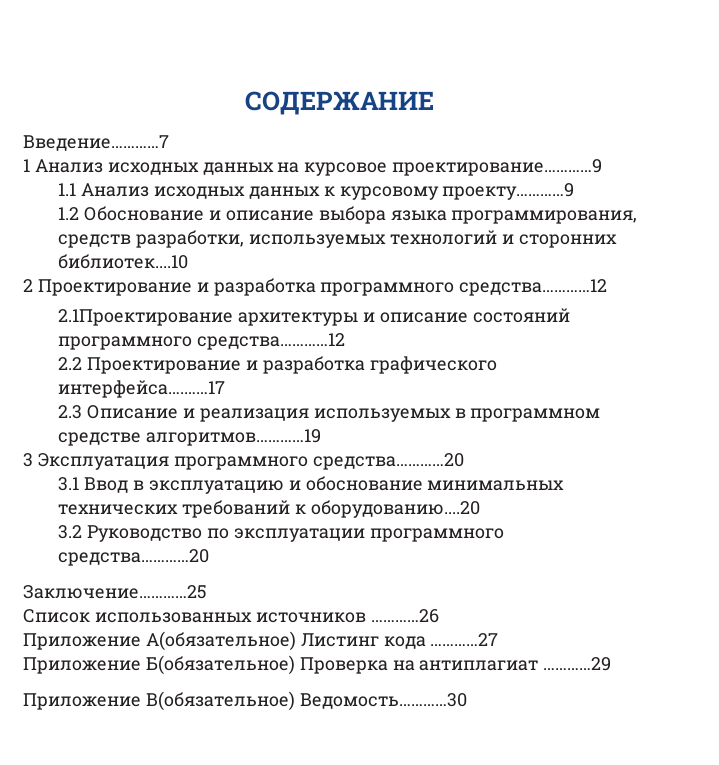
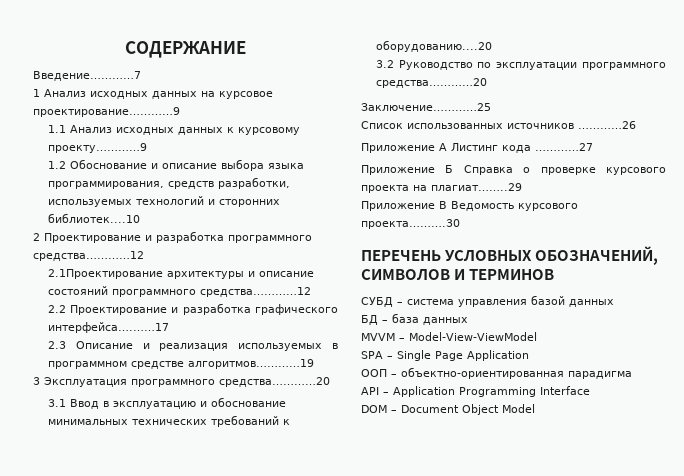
- Приложение А(обязательное) Листинг кода …………27
+ Приложение А Листинг кода …………27
- Приложение Б(обязательное) Проверка на антиплагиат …………29
- Приложение В(обязательное) Ведомость…………30
+ Приложение Б Справка о проверке курсового проекта на плагиат……..29
+ Приложение В Ведомость курсового проекта……….30
+ ПЕРЕЧЕНЬ УСЛОВНЫХ ОБОЗНАЧЕНИЙ, СИМВОЛОВ И ТЕРМИНОВ
+ СУБД – система управления базой данных
+ БД – база данных
+ MVVM – Model-View-ViewModel
+ SPA – Single Page Application
+ ООП – объектно-ориентированная парадигма
+ API – Application Programming Interface
+ DOM – Document Object Model

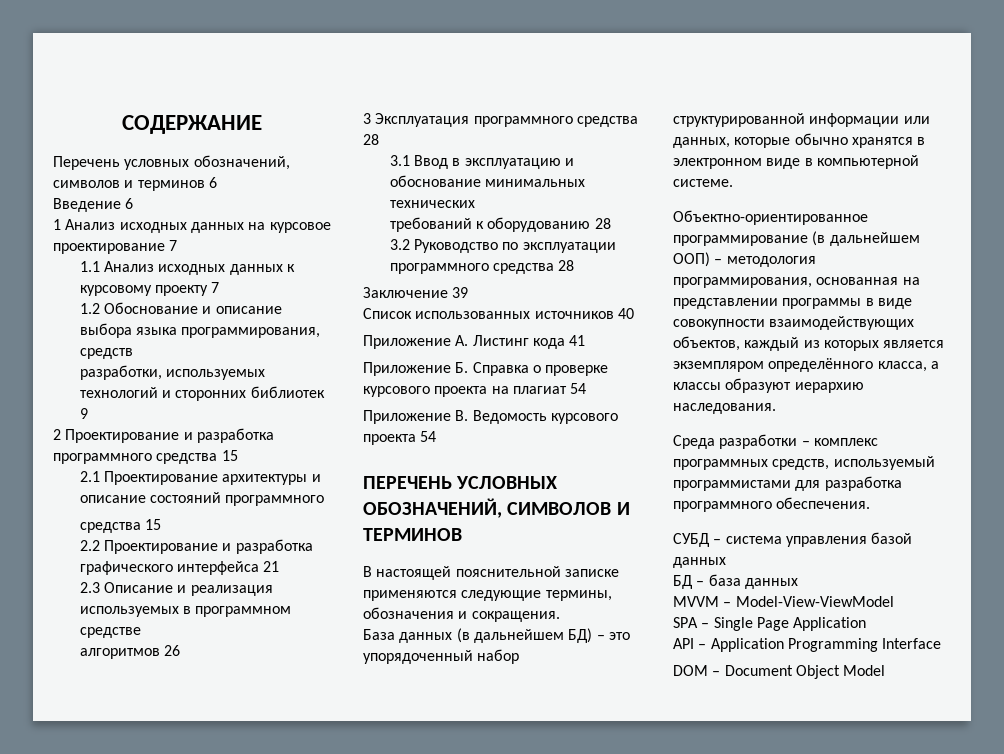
- Введение…………7
+ Перечень условных обозначений, символов и терминов 6
+ Введение 6
- 1 Анализ исходных данных на курсовое проектирование…………9
+ 1 Анализ исходных данных на курсовое проектирование 7
- 1.1 Анализ исходных данных к курсовому проекту…………9
+ 1.1 Анализ исходных данных к курсовому проекту 7
- 1.2 Обоснование и описание выбора языка программирования, средств разработки, используемых технологий и сторонних библиотек....10
+ 1.2 Обоснование и описание выбора языка программирования, средств
+ разработки, используемых технологий и сторонних библиотек 9
- 2 Проектирование и разработка программного средства…………12
- 2.1Проектирование архитектуры и описание состояний программного средства…………12
+ 2 Проектирование и разработка программного средства 15
+ 2.1 Проектирование архитектуры и описание состояний программного
+ средства 15
- 2.2 Проектирование и разработка графического интерфейса….……17
+ 2.2 Проектирование и разработка графического интерфейса 21
- 2.3 Описание и реализация используемых в программном средстве алгоритмов…………19
+ 2.3 Описание и реализация используемых в программном средстве
+ алгоритмов 26
- 3 Эксплуатация программного средства…………20
+ 3 Эксплуатация программного средства 28
- 3.1 Ввод в эксплуатацию и обоснование минимальных технических требований к оборудованию....20
+ 3.1 Ввод в эксплуатацию и обоснование минимальных технических
+ требований к оборудованию 28
- 3.2 Руководство по эксплуатации программного средства…………20
- Заключение…………25
+ 3.2 Руководство по эксплуатации программного средства 28
+ Заключение 39
- Список использованных источников …………26
- Приложение А Листинг кода …………27
- Приложение Б Справка о проверке курсового проекта на плагиат……..29
- Приложение В Ведомость курсового проекта……….30
+ Список использованных источников 40
+ Приложение А. Листинг кода 41
+ Приложение Б. Справка о проверке курсового проекта на плагиат 54
+ Приложение В. Ведомость курсового проекта 54
+ В настоящей пояснительной записке применяются следующие термины, обозначения и сокращения.
+ База данных (в дальнейшем БД) – это упорядоченный набор структурированной информации или данных, которые обычно хранятся в электронном виде в компьютерной системе.
+ Объектно-ориентированное программирование (в дальнейшем ООП) – методология программирования, основанная на представлении программы в виде совокупности взаимодействующих объектов, каждый из которых является экземпляром определённого класса, а классы образуют иерархию наследования.
+ Среда разработки – комплекс программных средств, используемый программистами для разработка программного обеспечения.
- ООП – объектно-ориентированная парадигма

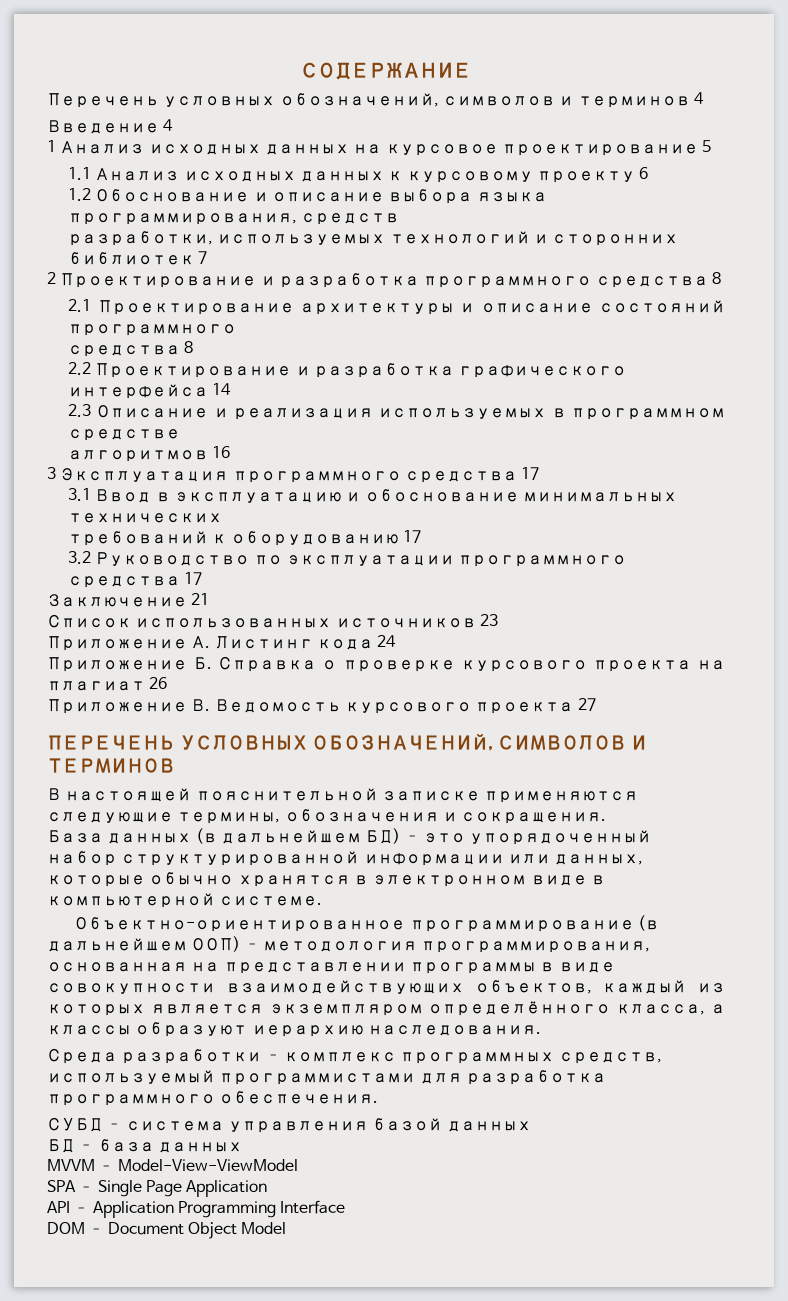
- Перечень условных обозначений, символов и терминов 6
+ Перечень условных обозначений, символов и терминов 4
- Введение 6
+ Введение 4
- 1 Анализ исходных данных на курсовое проектирование 7
+ 1 Анализ исходных данных на курсовое проектирование 5
- 1.1 Анализ исходных данных к курсовому проекту 7
+ 1.1 Анализ исходных данных к курсовому проекту 6
- разработки, используемых технологий и сторонних библиотек 9
+ разработки, используемых технологий и сторонних библиотек 7
- 2 Проектирование и разработка программного средства 15
+ 2 Проектирование и разработка программного средства 8
  2.1 Проектирование архитектуры и описание состояний программного
- средства 15
+ средства 8
- 2.2 Проектирование и разработка графического интерфейса 21
+ 2.2 Проектирование и разработка графического интерфейса 14
- алгоритмов 26
+ алгоритмов 16
- 3 Эксплуатация программного средства 28
+ 3 Эксплуатация программного средства 17
- требований к оборудованию 28
+ требований к оборудованию 17
- 3.2 Руководство по эксплуатации программного средства 28
+ 3.2 Руководство по эксплуатации программного средства 17
- Заключение 39
+ Заключение 21
- Список использованных источников 40
+ Список использованных источников 23
- Приложение А. Листинг кода 41
+ Приложение А. Листинг кода 24
- Приложение Б. Справка о проверке курсового проекта на плагиат 54
+ Приложение Б. Справка о проверке курсового проекта на плагиат 26
- Приложение В. Ведомость курсового проекта 54
+ Приложение В. Ведомость курсового проекта 27

